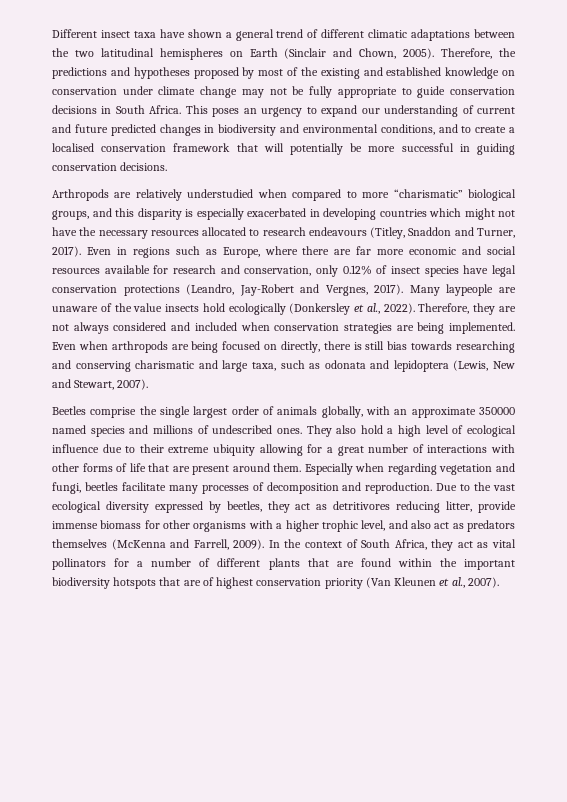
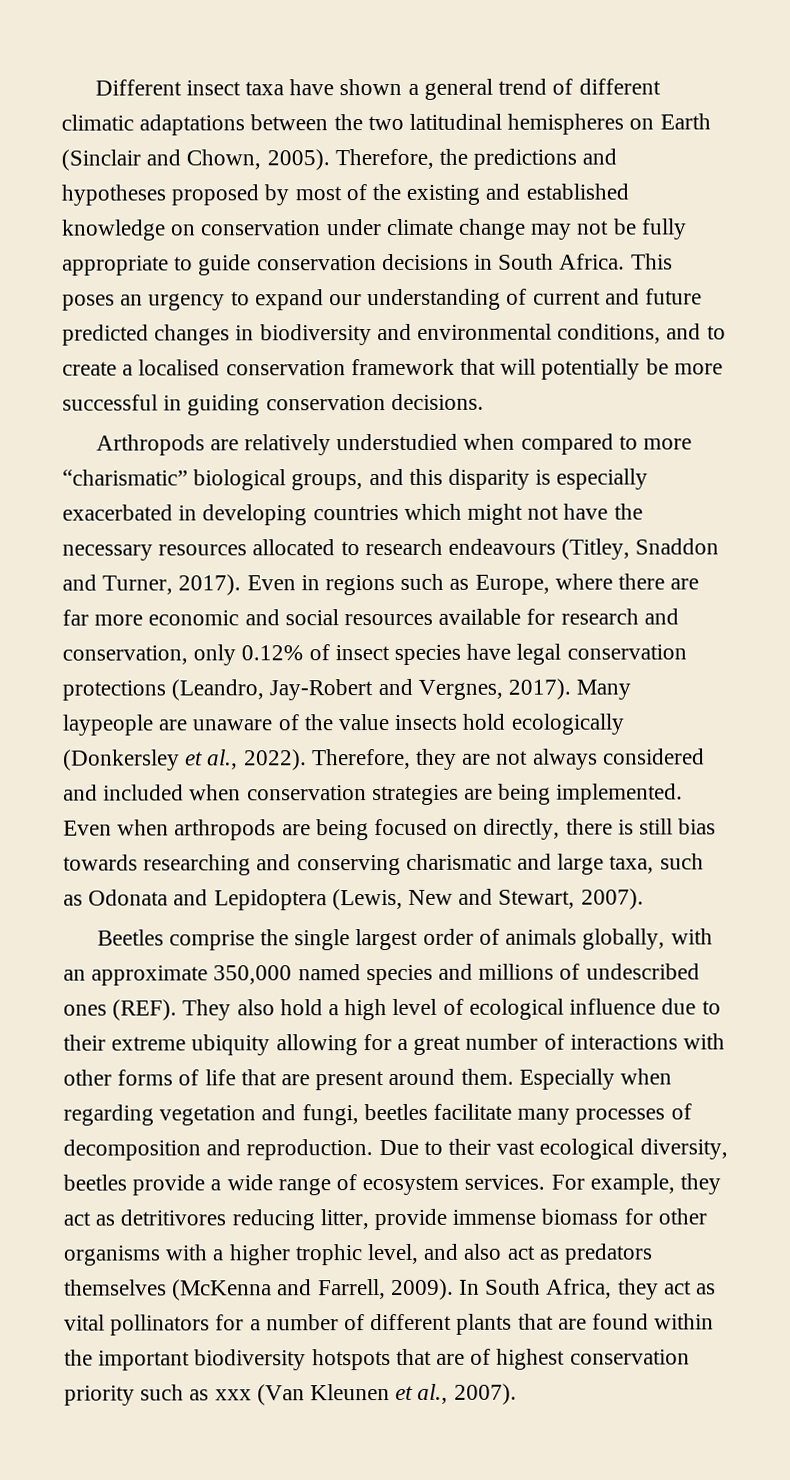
- Even when arthropods are being focused on directly, there is still bias towards researching and conserving charismatic and large taxa, such as odonata and lepidoptera (Lewis, New and Stewart, 2007).
+ Even when arthropods are being focused on directly, there is still bias towards researching and conserving charismatic and large taxa, such as Odonata and Lepidoptera (Lewis, New and Stewart, 2007).
- Beetles comprise the single largest order of animals globally, with an approximate 350000 named species and millions of undescribed ones.
+ Beetles comprise the single largest order of animals globally, with an approximate 350,000 named species and millions of undescribed ones (REF).
- Due to the vast ecological diversity expressed by beetles, they act as detritivores reducing litter, provide immense biomass for other organisms with a higher trophic level, and also act as predators themselves (McKenna and Farrell, 2009).
+ Due to their vast ecological diversity, beetles provide a wide range of ecosystem services. For example, they act as detritivores reducing litter, provide immense biomass for other organisms with a higher trophic level, and also act as predators themselves (McKenna and Farrell, 2009).
- In the context of South Africa, they act as vital pollinators for a number of different plants that are found within the important biodiversity hotspots that are of highest conservation priority (Van Kleunen et al., 2007).
+ In South Africa, they act as vital pollinators for a number of different plants that are found within the important biodiversity hotspots that are of highest conservation priority such as xxx (Van Kleunen et al., 2007).

